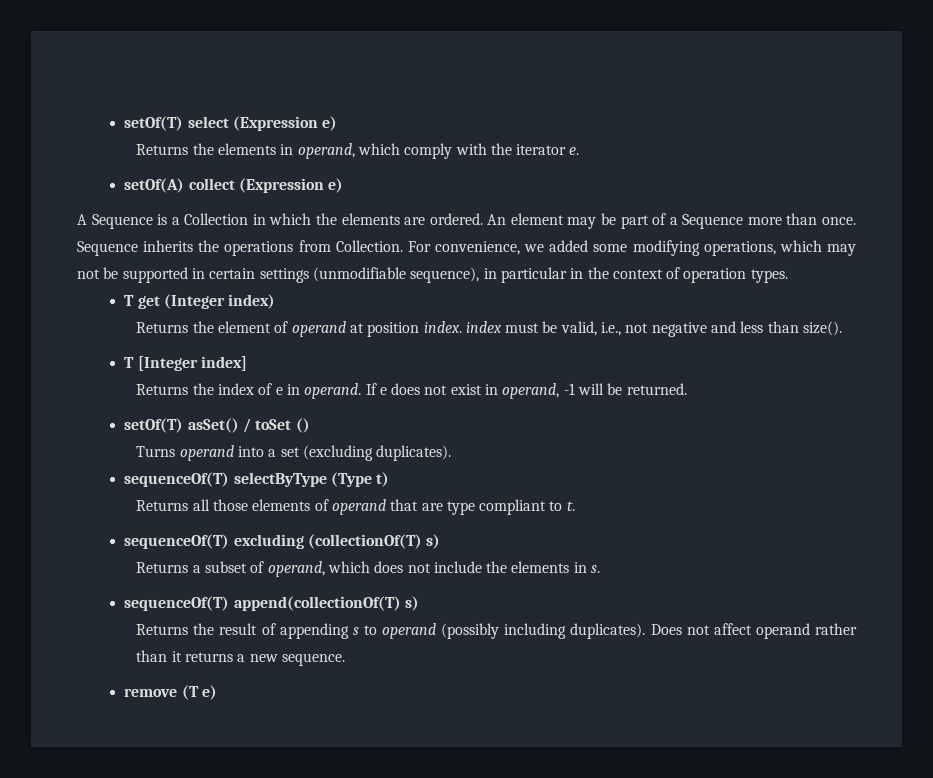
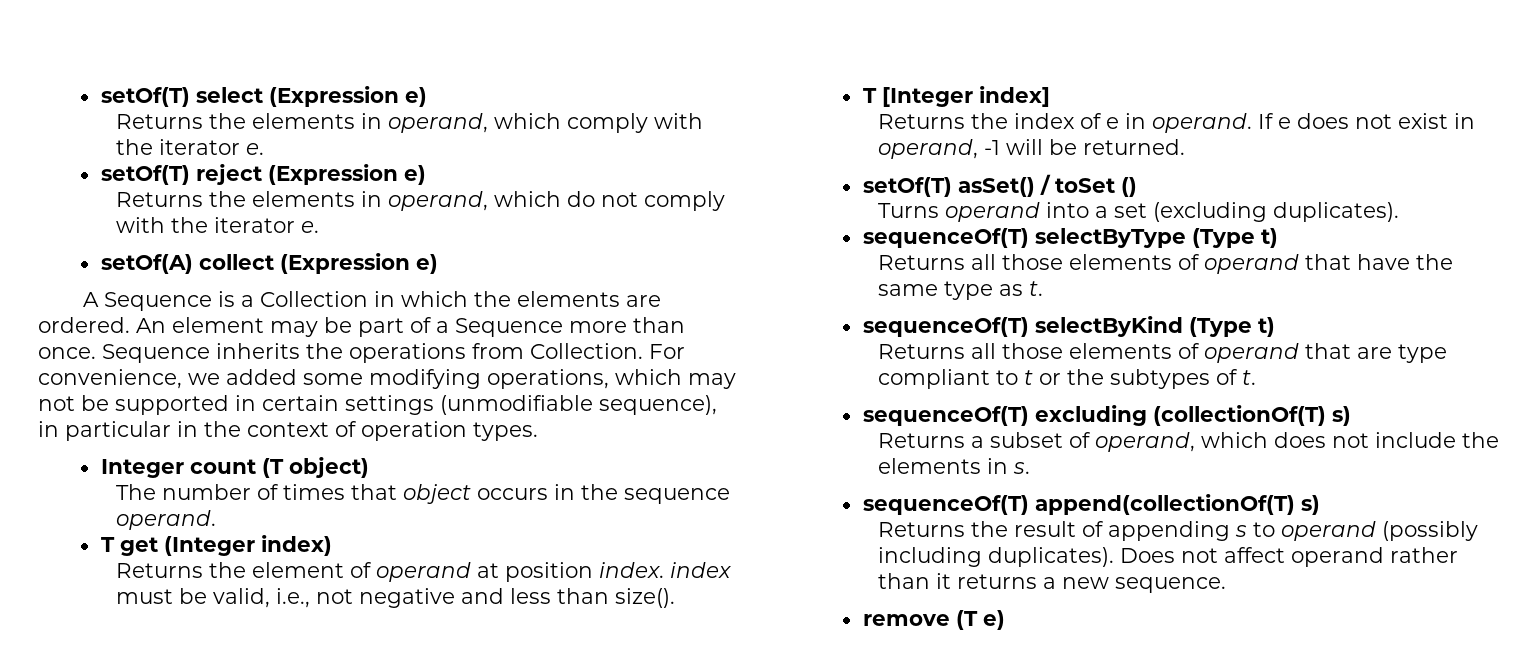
+ setOf(T) reject (Expression e)
+ Returns the elements in operand, which do not comply with the iterator e.
+ Integer count (T object)
+ The number of times that object occurs in the sequence operand.
+ Returns all those elements of operand that have the same type as t.
+ sequenceOf(T) selectByKind (Type t)
- Returns all those elements of operand that are type compliant to t.
+ Returns all those elements of operand that are type compliant to t or the subtypes of t.

